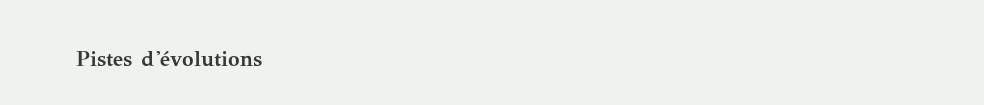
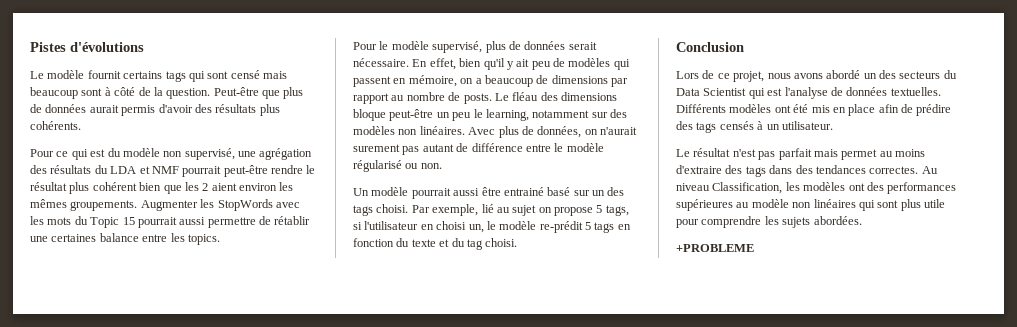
+ Le modèle fournit certains tags qui sont censé mais beaucoup sont à côté de la question. Peut-être que plus de données aurait permis d'avoir des résultats plus cohérents.
+ Pour ce qui est du modèle non supervisé, une agrégation des résultats du LDA et NMF pourrait peut-être rendre le résultat plus cohérent bien que les 2 aient environ les mêmes groupements. Augmenter les StopWords avec les mots du Topic 15 pourrait aussi permettre de rétablir une certaines balance entre les topics.
+ Pour le modèle supervisé, plus de données serait nécessaire. En effet, bien qu'il y ait peu de modèles qui passent en mémoire, on a beaucoup de dimensions par rapport au nombre de posts. Le fléau des dimensions bloque peut-être un peu le learning, notamment sur des modèles non linéaires. Avec plus de données, on n'aurait surement pas autant de différence entre le modèle régularisé ou non.
+ Un modèle pourrait aussi être entrainé basé sur un des tags choisi. Par exemple, lié au sujet on propose 5 tags, si l'utilisateur en choisi un, le modèle re-prédit 5 tags en fonction du texte et du tag choisi.
+ Conclusion
+ Lors de ce projet, nous avons abordé un des secteurs du Data Scientist qui est l'analyse de données textuelles. Différents modèles ont été mis en place afin de prédire des tags censés à un utilisateur.
+ Le résultat n'est pas parfait mais permet au moins d'extraire des tags dans des tendances correctes. Au niveau Classification, les modèles ont des performances supérieures au modèle non linéaires qui sont plus utile pour comprendre les sujets abordées.
+ +PROBLEME

